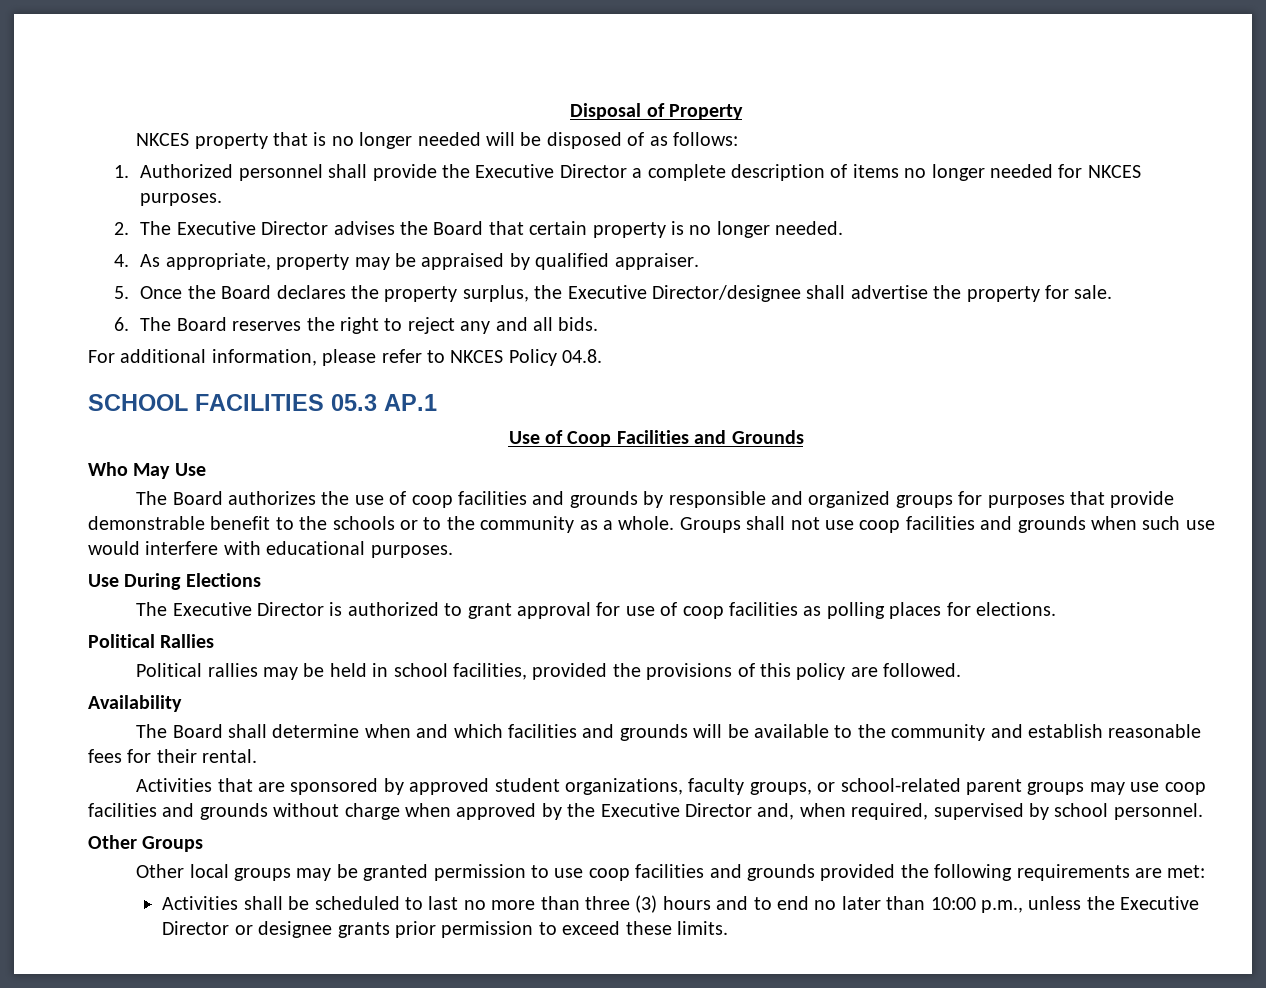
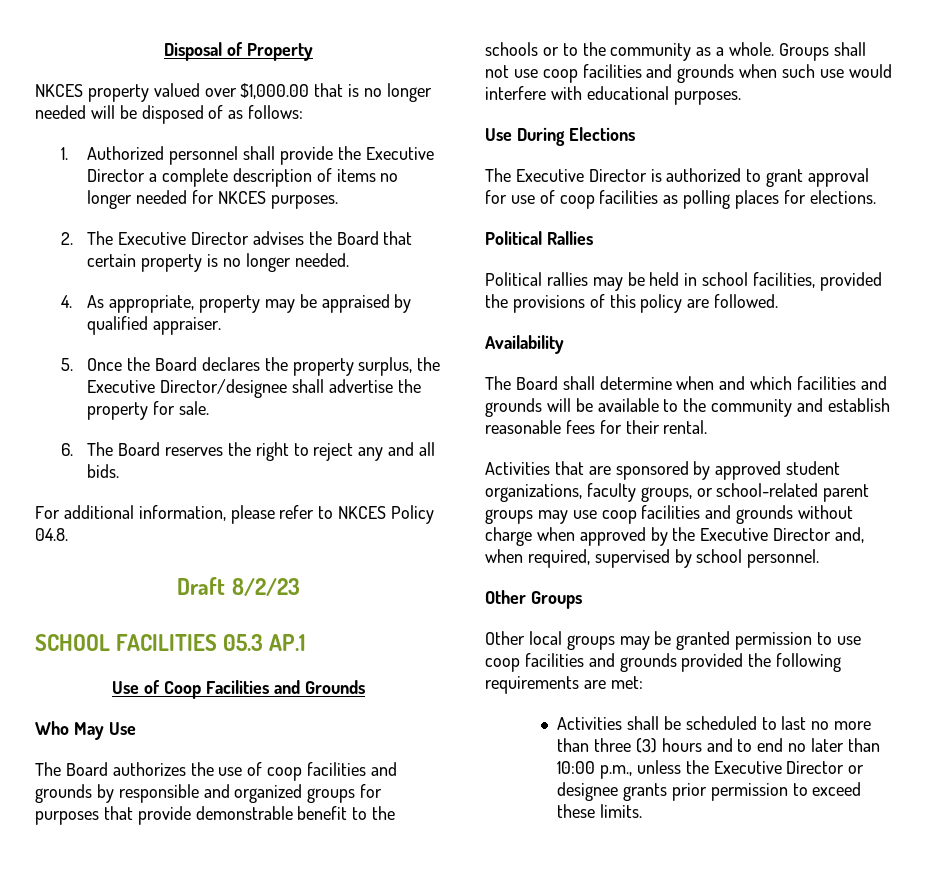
- NKCES property that is no longer needed will be disposed of as follows:
+ NKCES property valued over $1,000.00 that is no longer needed will be disposed of as follows:
+ Draft 8/2/23

